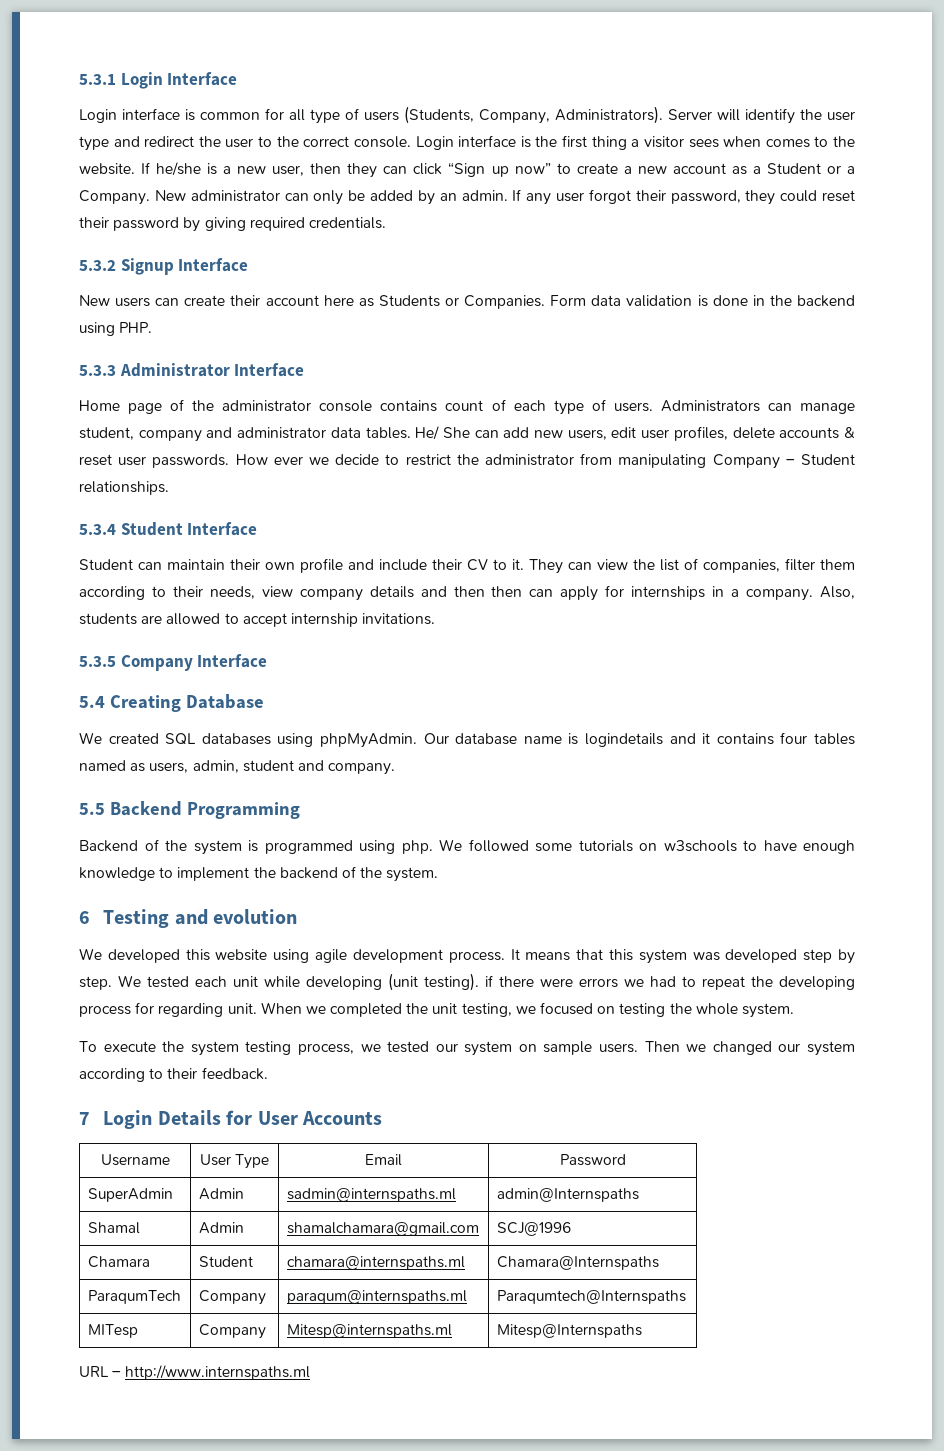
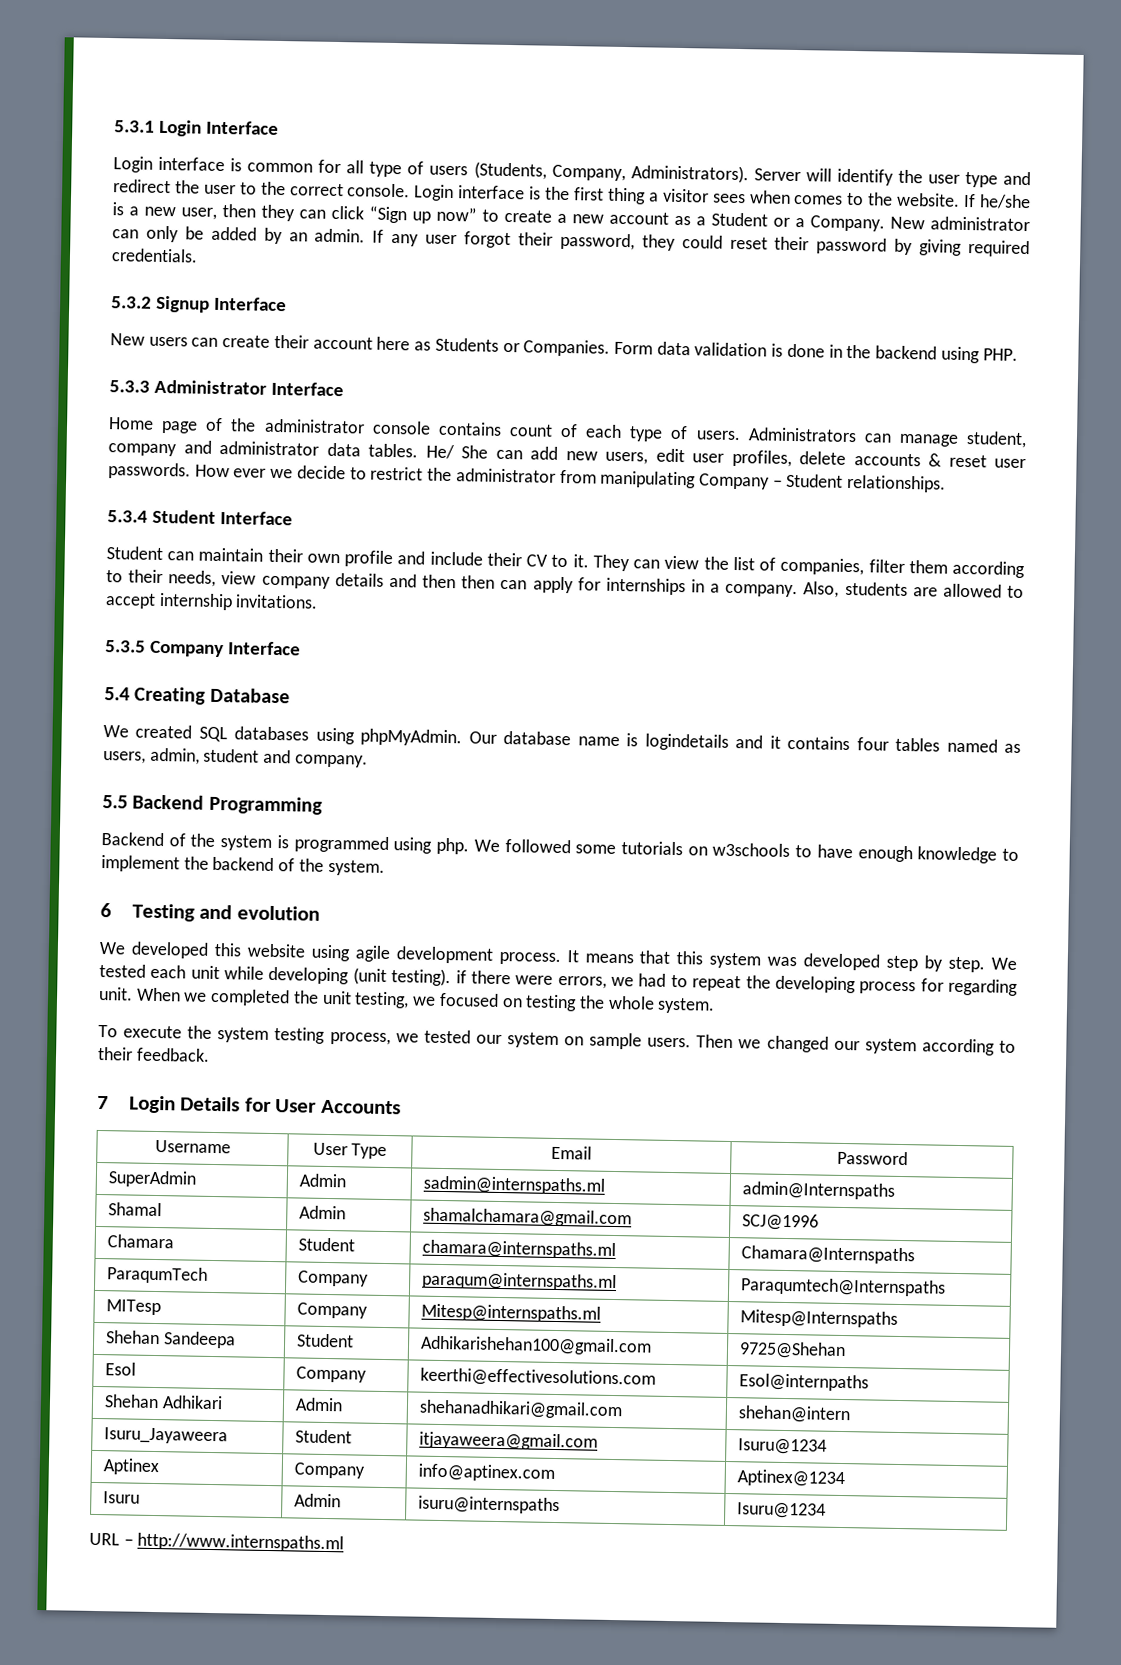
- We tested each unit while developing (unit testing). if there were errors we had to repeat the developing process for regarding unit.
+ We tested each unit while developing (unit testing). if there were errors, we had to repeat the developing process for regarding unit.
+ Shehan Sandeepa | Student | Adhikarishehan100@gmail.com | 9725@Shehan
+ Esol | Company | keerthi@effectivesolutions.com | Esol@internpaths
+ Shehan Adhikari | Admin | shehanadhikari@gmail.com | shehan@intern
+ Isuru_Jayaweera | Student | itjayaweera@gmail.com | Isuru@1234
+ Aptinex | Company | info@aptinex.com | Aptinex@1234
+ Isuru | Admin | isuru@internspaths | Isuru@1234

